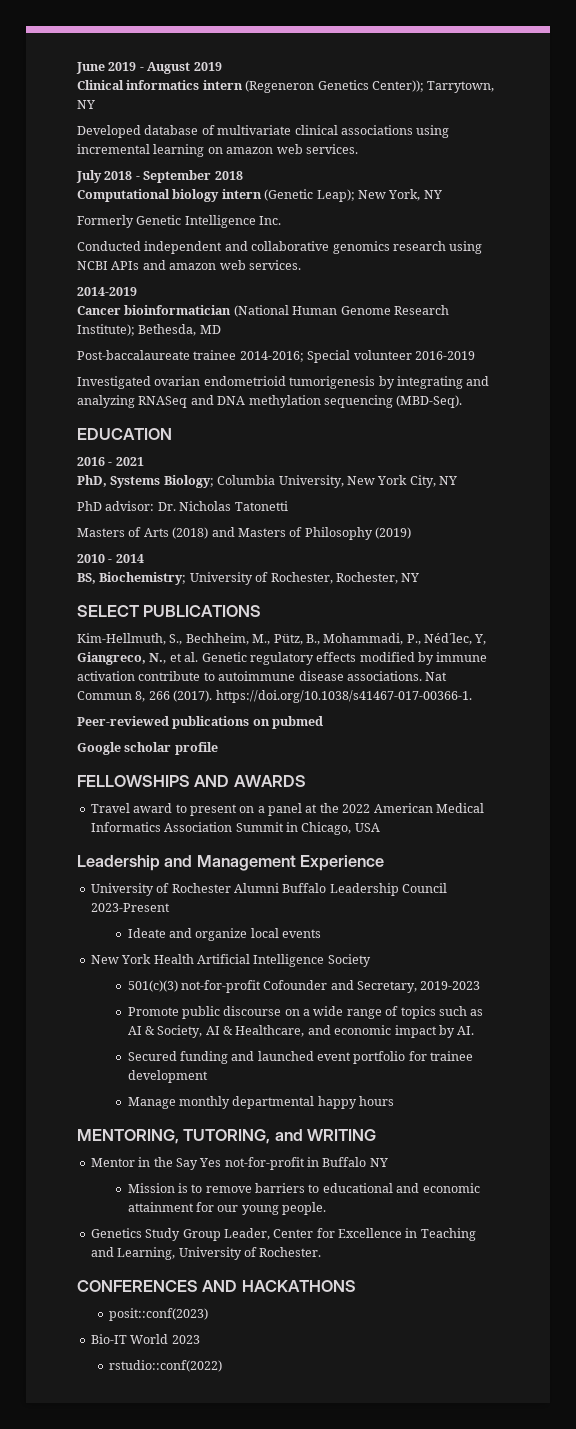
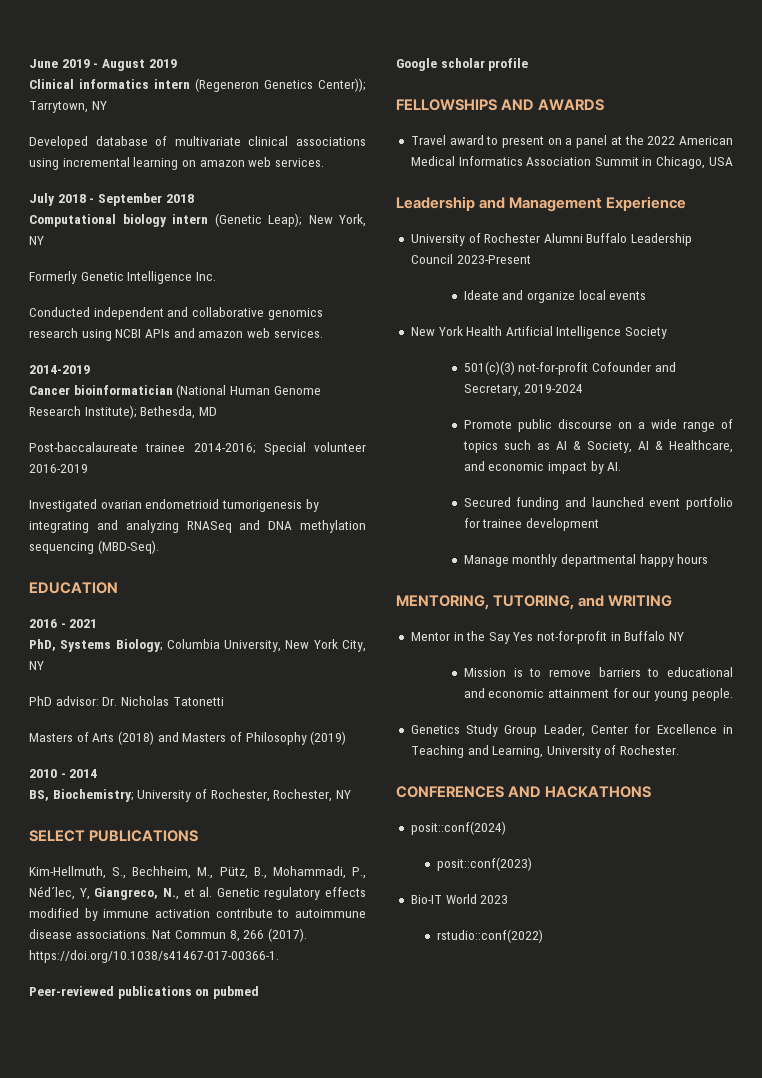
- 501(c)(3) not-for-profit Cofounder and Secretary, 2019-2023
+ 501(c)(3) not-for-profit Cofounder and Secretary, 2019-2024
+ posit::conf(2024)

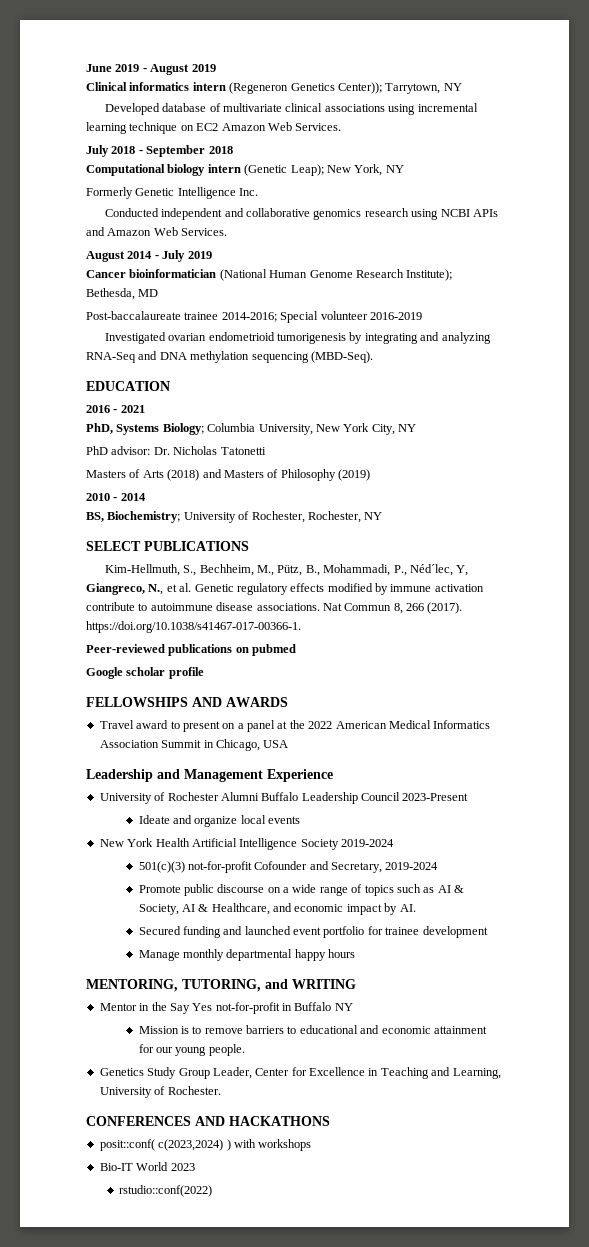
- Developed database of multivariate clinical associations using incremental learning on amazon web services.
+ Developed database of multivariate clinical associations using incremental learning technique on EC2 Amazon Web Services.
- Conducted independent and collaborative genomics research using NCBI APIs and amazon web services.
- 2014-2019
+ Conducted independent and collaborative genomics research using NCBI APIs and Amazon Web Services.
+ August 2014 - July 2019
- Investigated ovarian endometrioid tumorigenesis by integrating and analyzing RNASeq and DNA methylation sequencing (MBD-Seq).
+ Investigated ovarian endometrioid tumorigenesis by integrating and analyzing RNA-Seq and DNA methylation sequencing (MBD-Seq).
- New York Health Artificial Intelligence Society
+ New York Health Artificial Intelligence Society 2019-2024
- posit::conf(2024)
- posit::conf(2023)
+ posit::conf( c(2023,2024) ) with workshops

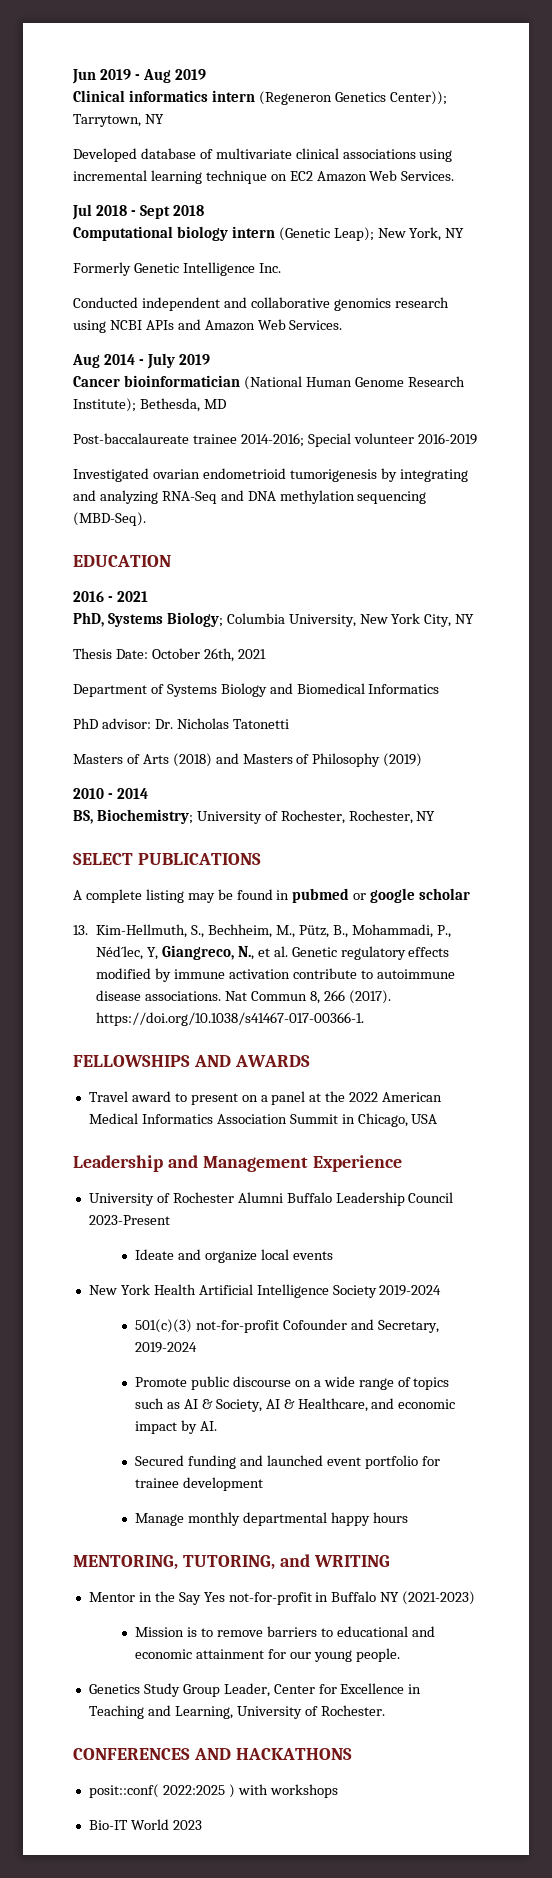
- June 2019 - August 2019
+ Jun 2019 - Aug 2019
- July 2018 - September 2018
+ Jul 2018 - Sept 2018
- August 2014 - July 2019
+ Aug 2014 - July 2019
+ Thesis Date: October 26th, 2021
+ Department of Systems Biology and Biomedical Informatics
- Kim-Hellmuth, S., Bechheim, M., Pütz, B., Mohammadi, P., Néd´lec, Y, Giangreco, N., et al. Genetic regulatory effects modified by immune activation contribute to autoimmune disease associations.
+ A complete listing may be found in pubmed or google scholar
+ 13. Kim-Hellmuth, S., Bechheim, M., Pütz, B., Mohammadi, P., Néd´lec, Y, Giangreco, N., et al. Genetic regulatory effects modified by immune activation contribute to autoimmune disease associations.
- Peer-reviewed publications on pubmed
- Google scholar profile
- Mentor in the Say Yes not-for-profit in Buffalo NY
+ Mentor in the Say Yes not-for-profit in Buffalo NY (2021-2023)
- posit::conf( c(2023,2024) ) with workshops
+ posit::conf( 2022:2025 ) with workshops
- rstudio::conf(2022)

